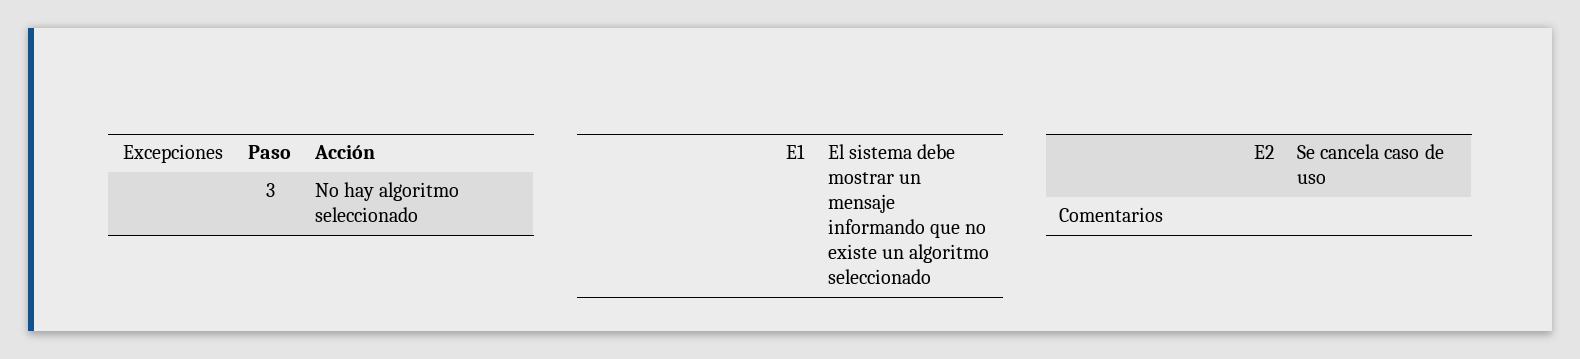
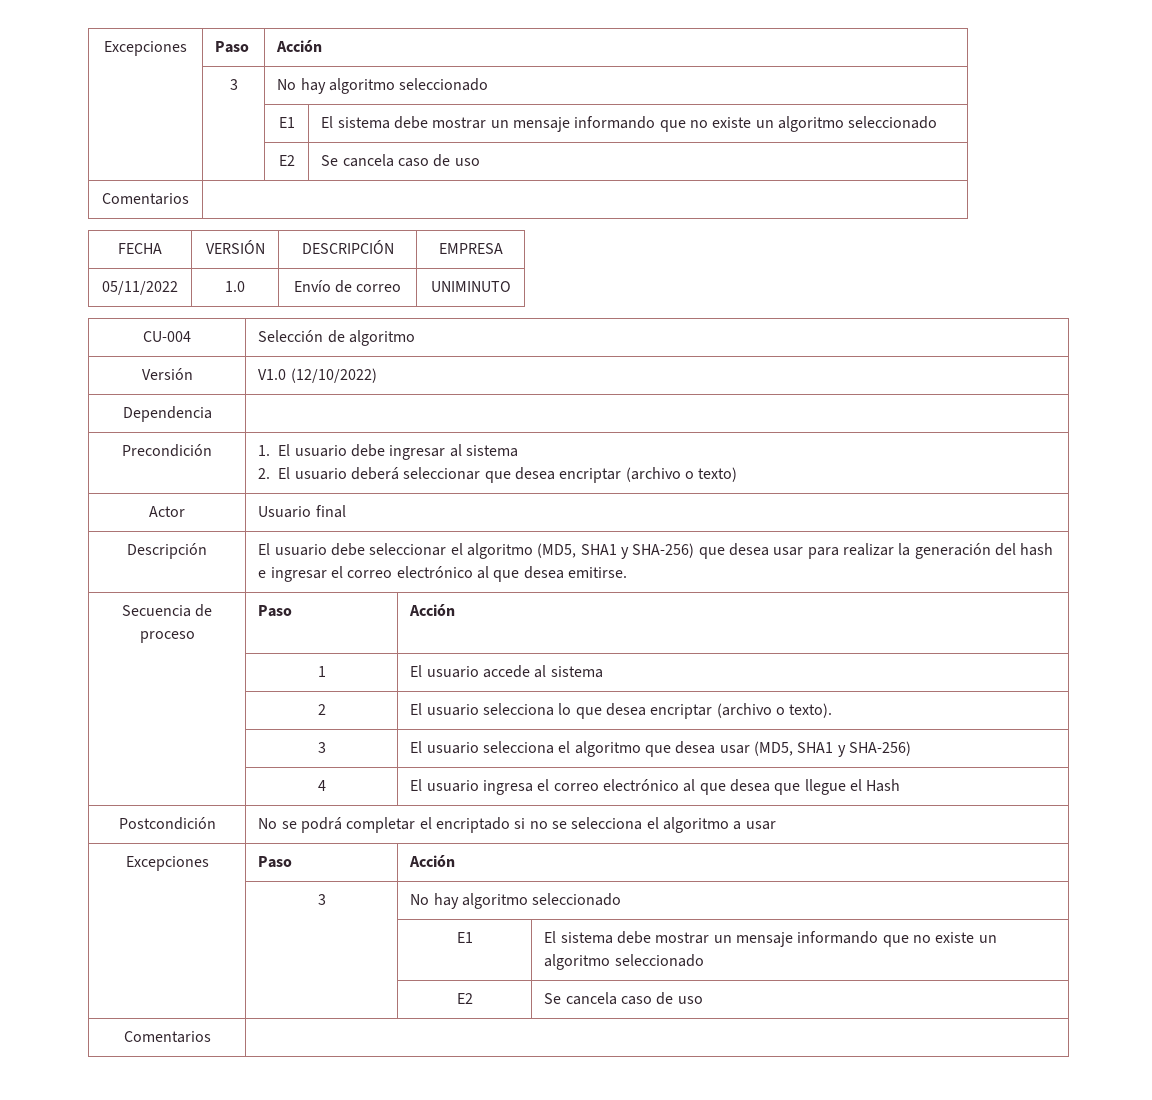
+ FECHA | VERSIÓN | DESCRIPCIÓN | EMPRESA
+ 05/11/2022 | 1.0 | Envío de correo | UNIMINUTO
+ CU-004 | Selección de algoritmo
+ Versión | V1.0 (12/10/2022)
+ Dependencia |
+ Precondición | 1. El usuario debe ingresar al sistema
+ 2. El usuario deberá seleccionar que desea encriptar (archivo o texto)
+ Actor | Usuario final
+ Descripción | El usuario debe seleccionar el algoritmo (MD5, SHA1 y SHA-256) que desea usar para realizar la generación del hash e ingresar el correo electrónico al que desea emitirse.
+ Secuencia de proceso | Paso | Acción
+ | 1 | El usuario accede al sistema
+ | 2 | El usuario selecciona lo que desea encriptar (archivo o texto).
+ | 3 | El usuario selecciona el algoritmo que desea usar (MD5, SHA1 y SHA-256)
+ | 4 | El usuario ingresa el correo electrónico al que desea que llegue el Hash
+ Postcondición | No se podrá completar el encriptado si no se selecciona el algoritmo a usar
+ Excepciones | Paso | Acción
+ | 3 | No hay algoritmo seleccionado
+ | | E1 | El sistema debe mostrar un mensaje informando que no existe un algoritmo seleccionado
+ | | E2 | Se cancela caso de uso
+ Comentarios |

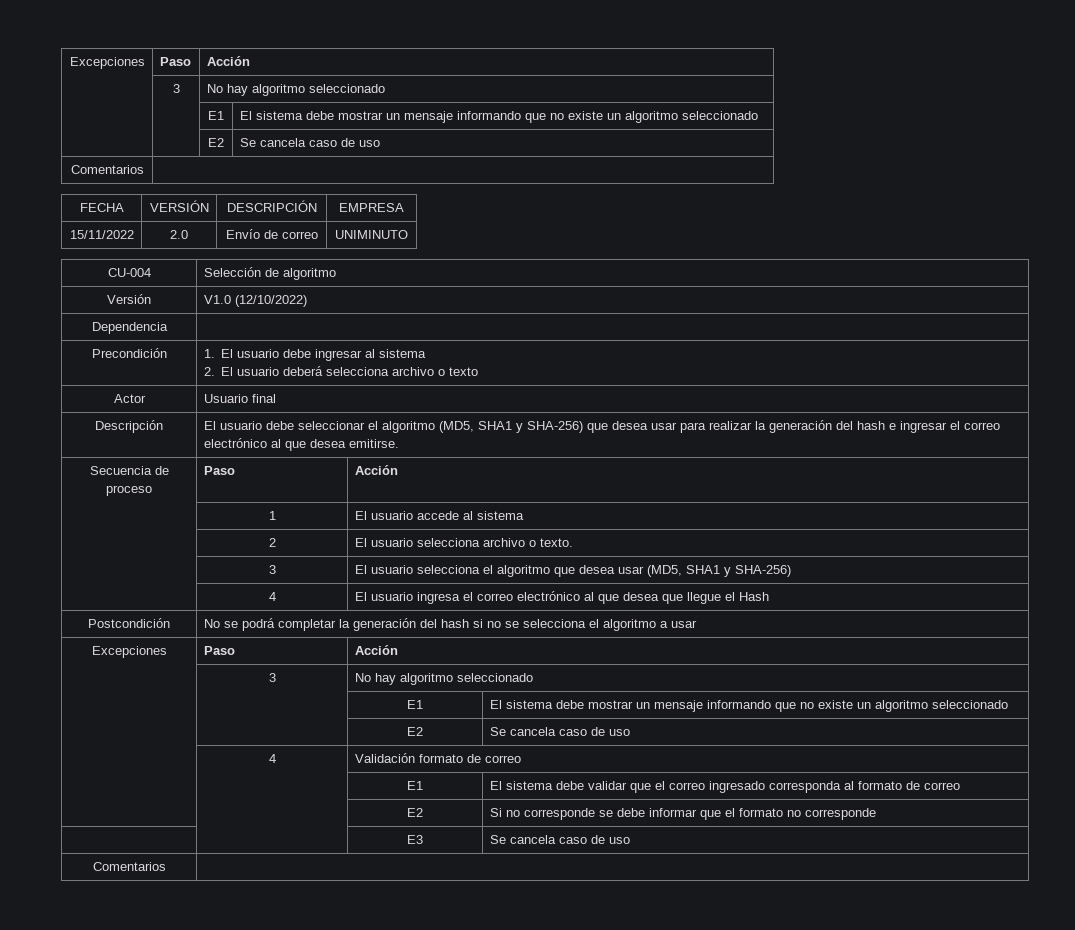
- 05/11/2022 | 1.0 | Envío de correo | UNIMINUTO
+ 15/11/2022 | 2.0 | Envío de correo | UNIMINUTO
  Precondición | 1. El usuario debe ingresar al sistema
- 2. El usuario deberá seleccionar que desea encriptar (archivo o texto)
+ 2. El usuario deberá selecciona archivo o texto
- | 2 | El usuario selecciona lo que desea encriptar (archivo o texto).
+ | 2 | El usuario selecciona archivo o texto.
- Postcondición | No se podrá completar el encriptado si no se selecciona el algoritmo a usar
+ Postcondición | No se podrá completar la generación del hash si no se selecciona el algoritmo a usar
+ | 4 | Validación formato de correo
+ | | E1 | El sistema debe validar que el correo ingresado corresponda al formato de correo
+ | | E2 | Si no corresponde se debe informar que el formato no corresponde
+ | | E3 | Se cancela caso de uso

